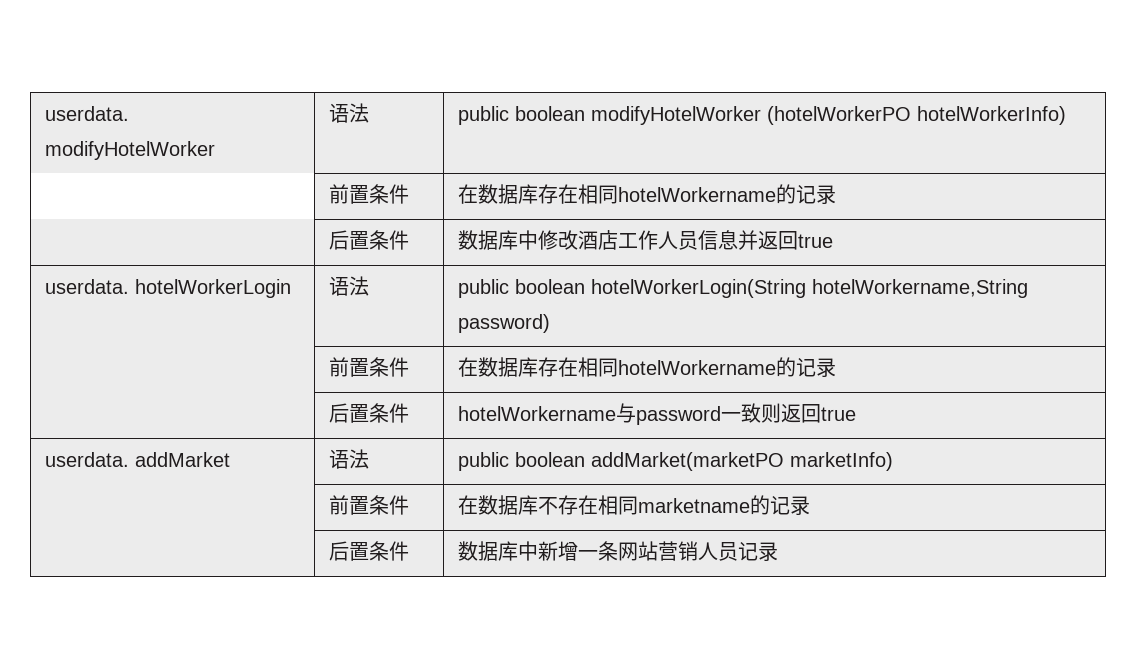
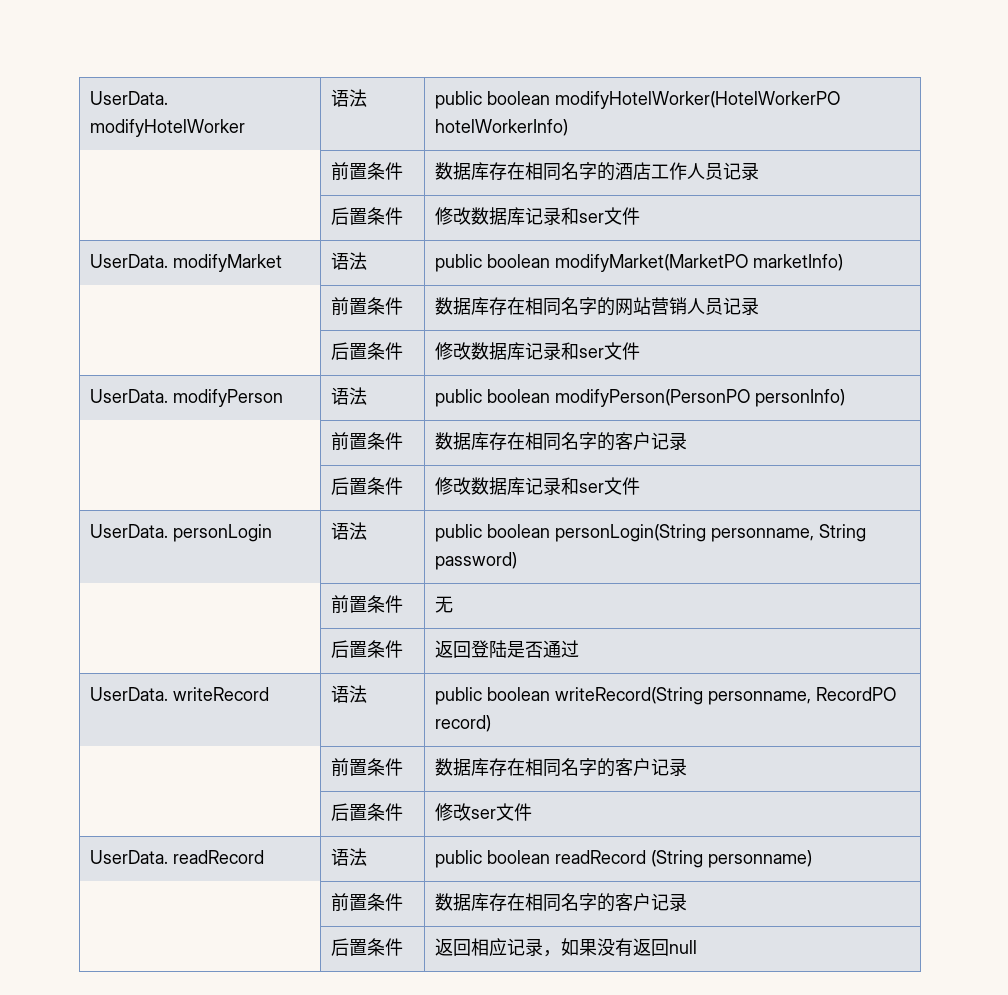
- userdata. modifyHotelWorker | 语法 | public boolean modifyHotelWorker (hotelWorkerPO hotelWorkerInfo)
- | 前置条件 | 在数据库存在相同hotelWorkername的记录
- | 后置条件 | 数据库中修改酒店工作人员信息并返回true
- userdata. hotelWorkerLogin | 语法 | public boolean hotelWorkerLogin(String hotelWorkername,String password)
- | 前置条件 | 在数据库存在相同hotelWorkername的记录
- | 后置条件 | hotelWorkername与password一致则返回true
- userdata. addMarket | 语法 | public boolean addMarket(marketPO marketInfo)
- | 前置条件 | 在数据库不存在相同marketname的记录
- | 后置条件 | 数据库中新增一条网站营销人员记录
+ UserData. modifyHotelWorker | 语法 | public boolean modifyHotelWorker(HotelWorkerPO hotelWorkerInfo)
+ | 前置条件 | 数据库存在相同名字的酒店工作人员记录
+ | 后置条件 | 修改数据库记录和ser文件
+ UserData. modifyMarket | 语法 | public boolean modifyMarket(MarketPO marketInfo)
+ | 前置条件 | 数据库存在相同名字的网站营销人员记录
+ | 后置条件 | 修改数据库记录和ser文件
+ UserData. modifyPerson | 语法 | public boolean modifyPerson(PersonPO personInfo)
+ | 前置条件 | 数据库存在相同名字的客户记录
+ | 后置条件 | 修改数据库记录和ser文件
+ UserData. personLogin | 语法 | public boolean personLogin(String personname, String password)
+ | 前置条件 | 无
+ | 后置条件 | 返回登陆是否通过
+ UserData. writeRecord | 语法 | public boolean writeRecord(String personname, RecordPO record)
+ | 前置条件 | 数据库存在相同名字的客户记录
+ | 后置条件 | 修改ser文件
+ UserData. readRecord | 语法 | public boolean readRecord (String personname)
+ | 前置条件 | 数据库存在相同名字的客户记录
+ | 后置条件 | 返回相应记录，如果没有返回null

